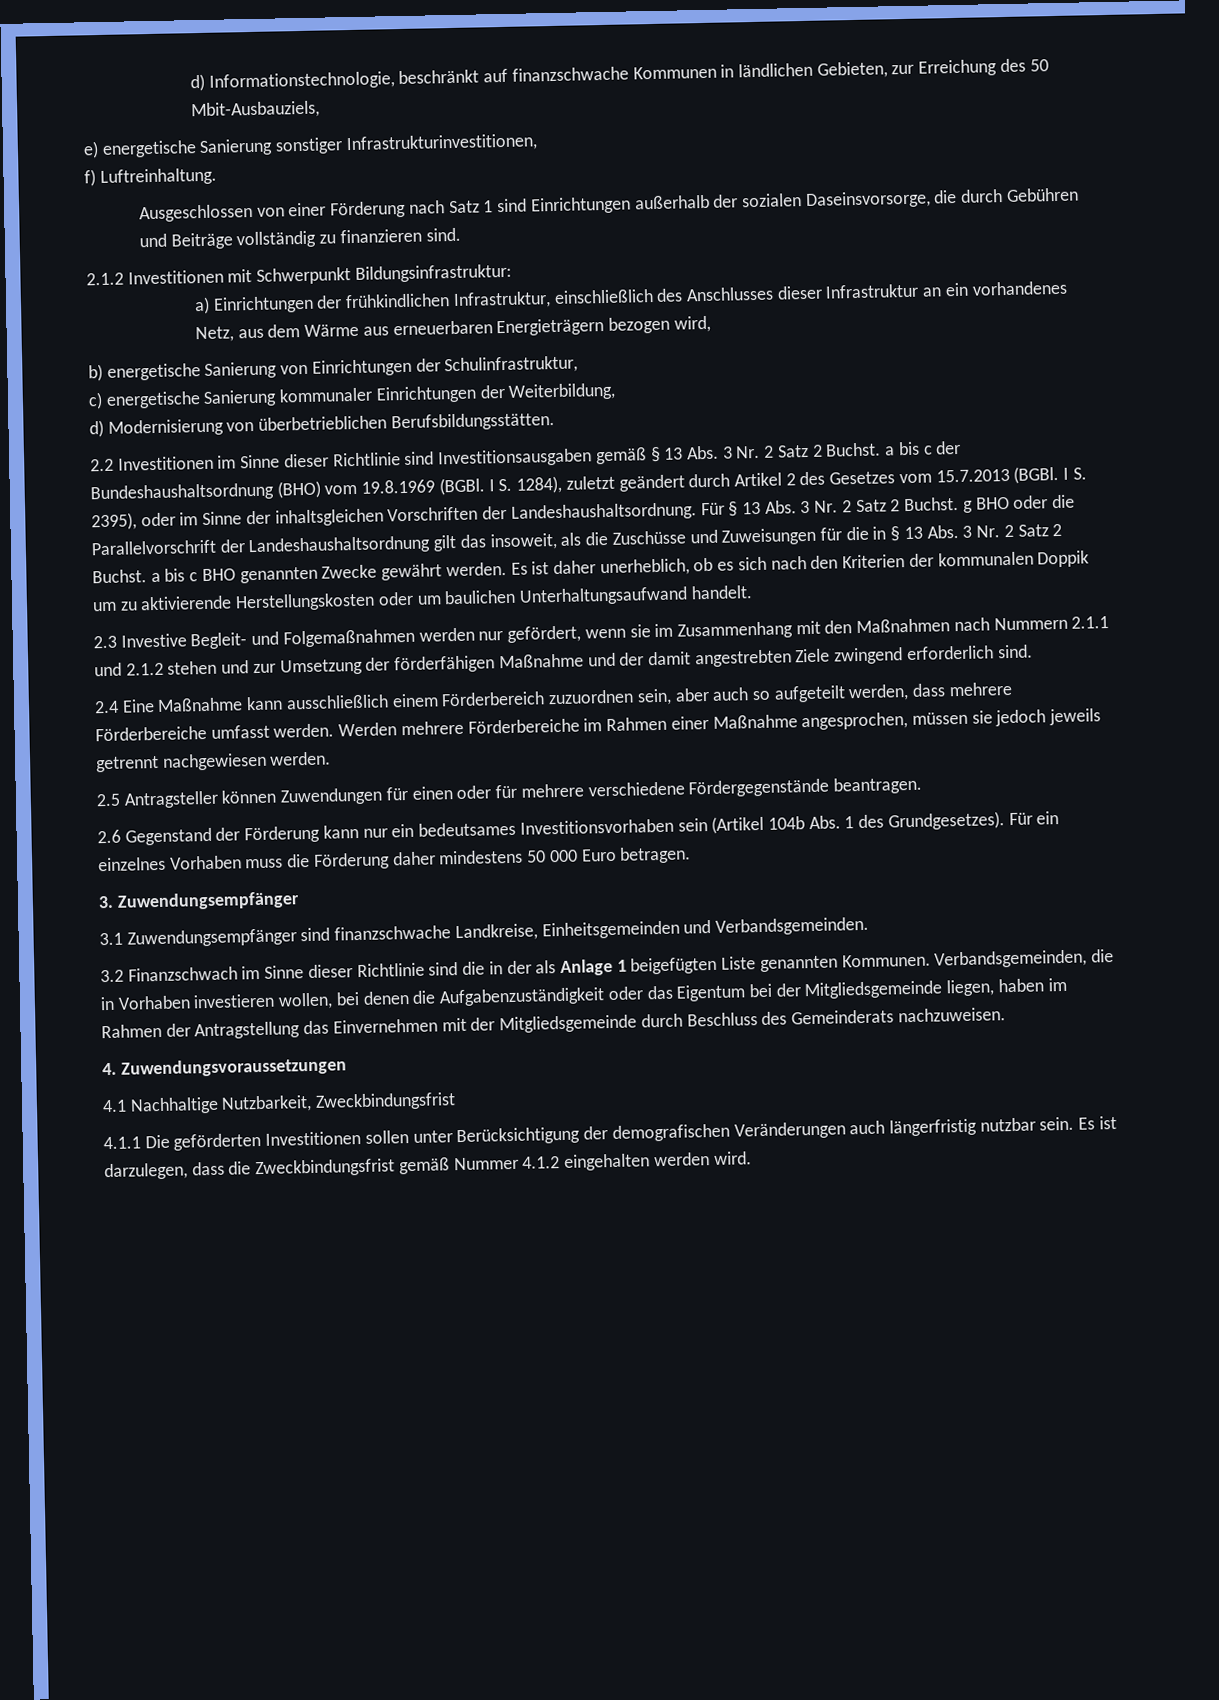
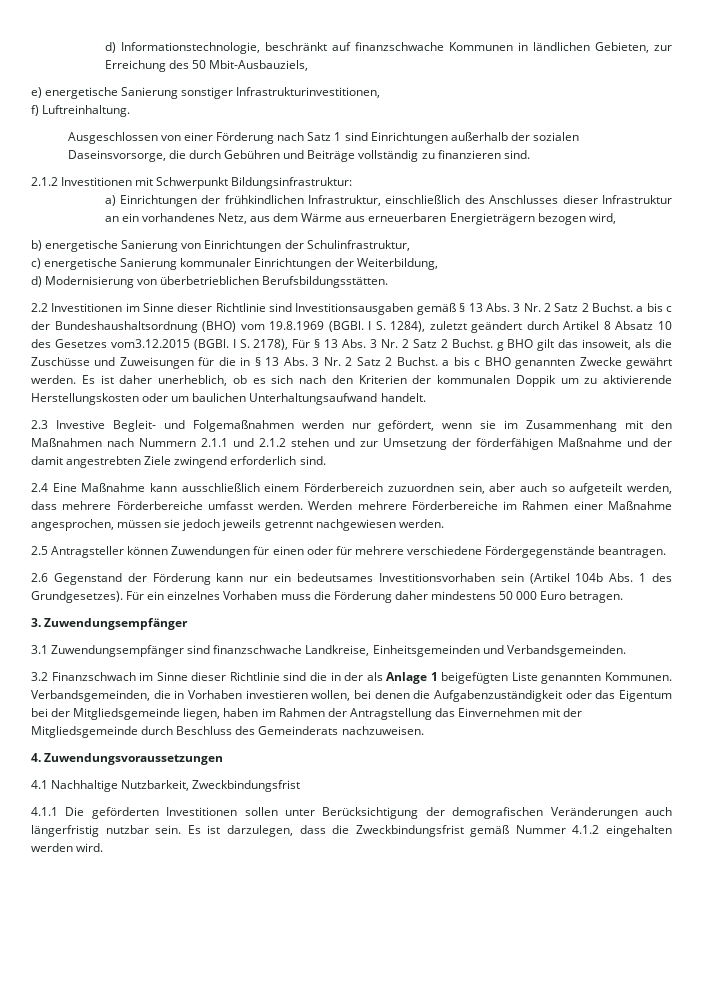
- I S. 1284), zuletzt geändert durch Artikel 2 des Gesetzes vom 15.7.2013 (BGBl. I S. 2395), oder im Sinne der inhaltsgleichen Vorschriften der Landeshaushaltsordnung. Für § 13 Abs. 3 Nr. 2 Satz 2 Buchst. g BHO oder die Parallelvorschrift der Landeshaushaltsordnung gilt das insoweit, als die Zuschüsse und Zuweisungen für die in § 13 Abs. 3 Nr. 2 Satz 2 Buchst. a bis c BHO genannten Zwecke gewährt werden.
+ I S. 1284), zuletzt geändert durch Artikel 8 Absatz 10 des Gesetzes vom3.12.2015 (BGBl. I S. 2178), Für § 13 Abs. 3 Nr. 2 Satz 2 Buchst. g BHO gilt das insoweit, als die Zuschüsse und Zuweisungen für die in § 13 Abs. 3 Nr. 2 Satz 2 Buchst. a bis c BHO genannten Zwecke gewährt werden.

